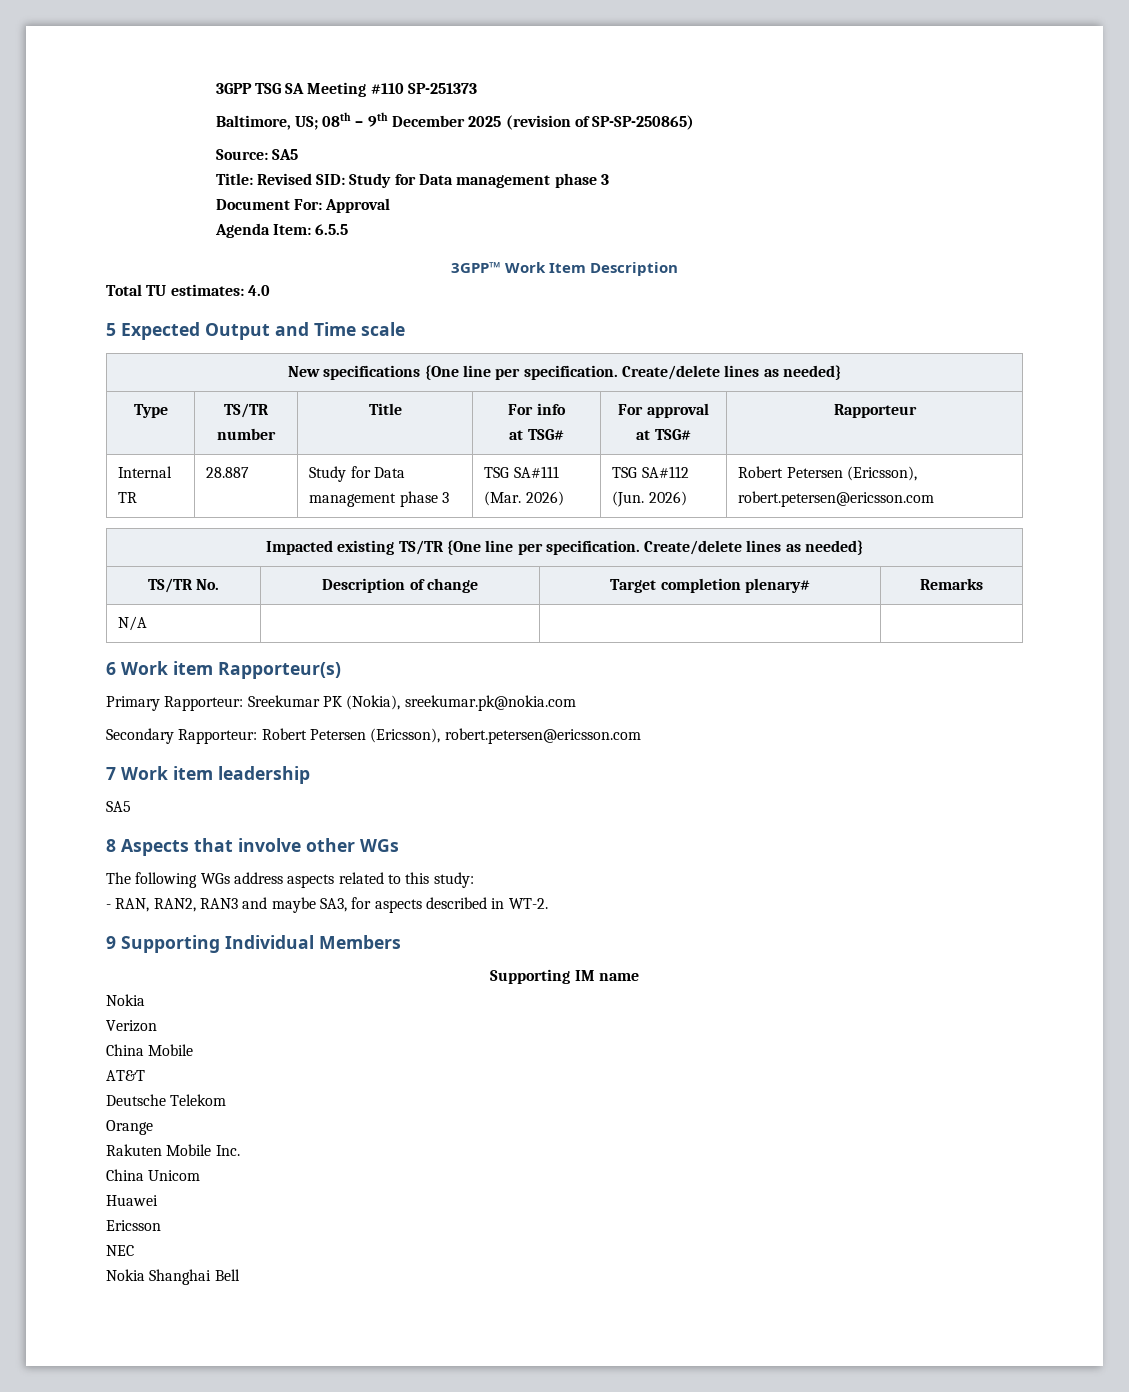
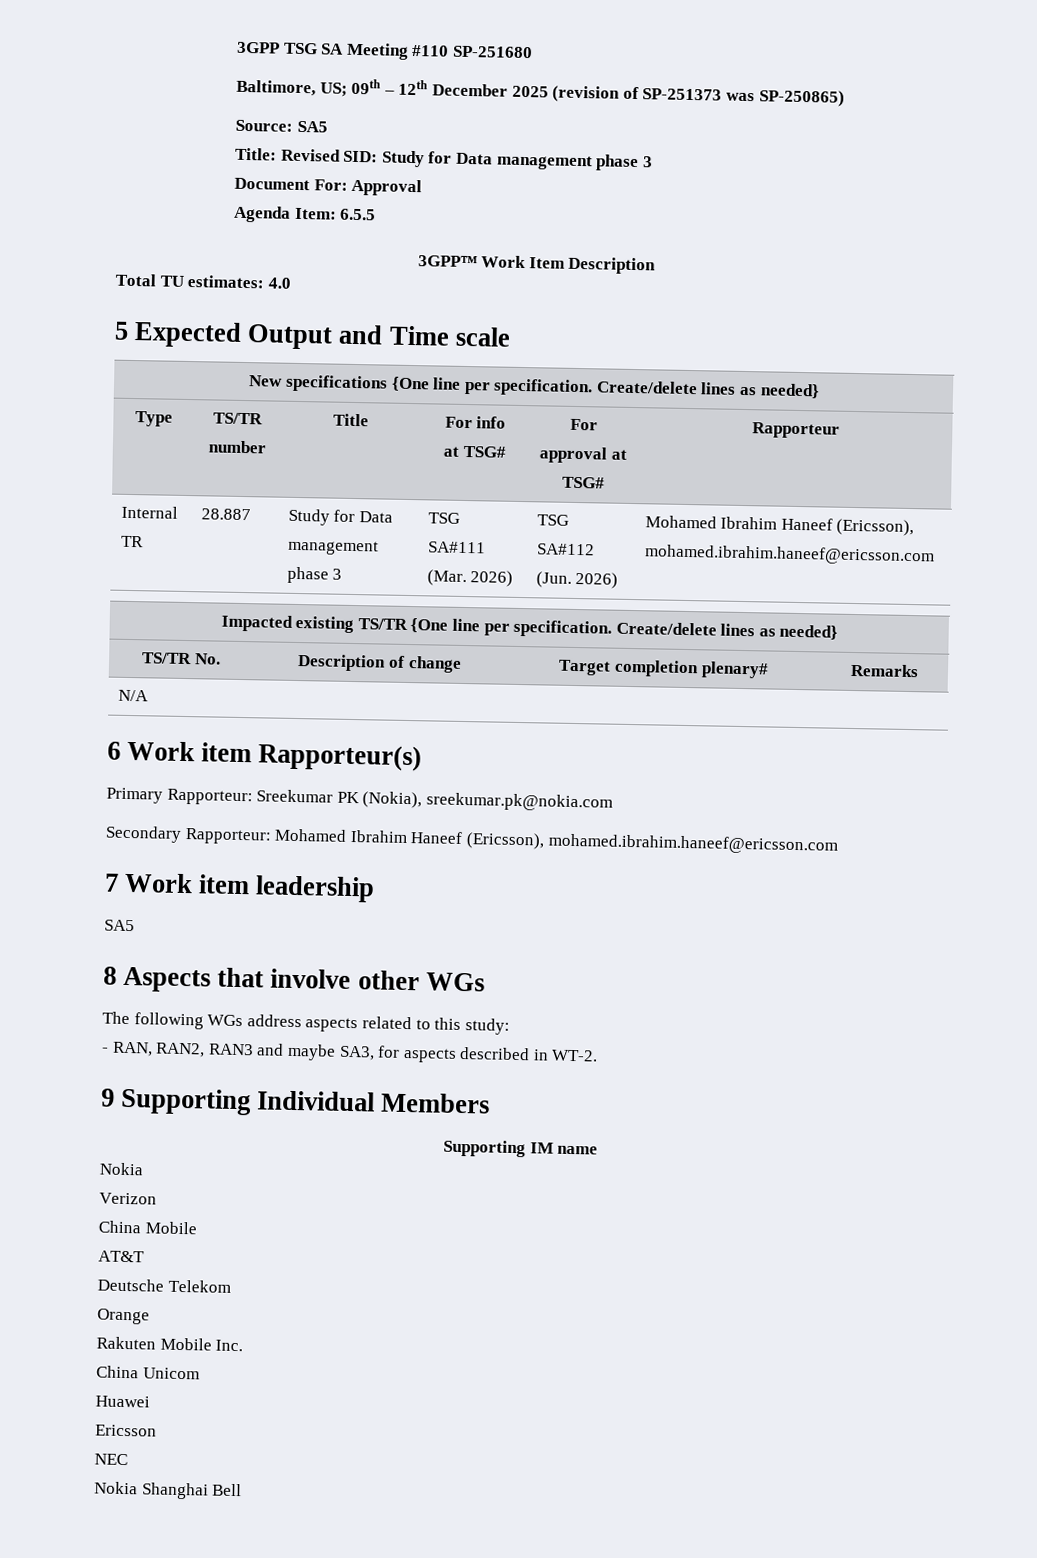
- 3GPP TSG SA Meeting #110 SP-251373
+ 3GPP TSG SA Meeting #110 SP-251680
- Baltimore, US; 08th – 9th December 2025 (revision of SP-SP-250865)
+ Baltimore, US; 09th – 12th December 2025 (revision of SP-251373 was SP-250865)
- Internal TR | 28.887 | Study for Data management phase 3 | TSG SA#111 (Mar. 2026) | TSG SA#112 (Jun. 2026) | Robert Petersen (Ericsson), robert.petersen@ericsson.com
+ Internal TR | 28.887 | Study for Data management phase 3 | TSG SA#111 (Mar. 2026) | TSG SA#112 (Jun. 2026) | Mohamed Ibrahim Haneef (Ericsson), mohamed.ibrahim.haneef@ericsson.com
- Secondary Rapporteur: Robert Petersen (Ericsson), robert.petersen@ericsson.com
+ Secondary Rapporteur: Mohamed Ibrahim Haneef (Ericsson), mohamed.ibrahim.haneef@ericsson.com

